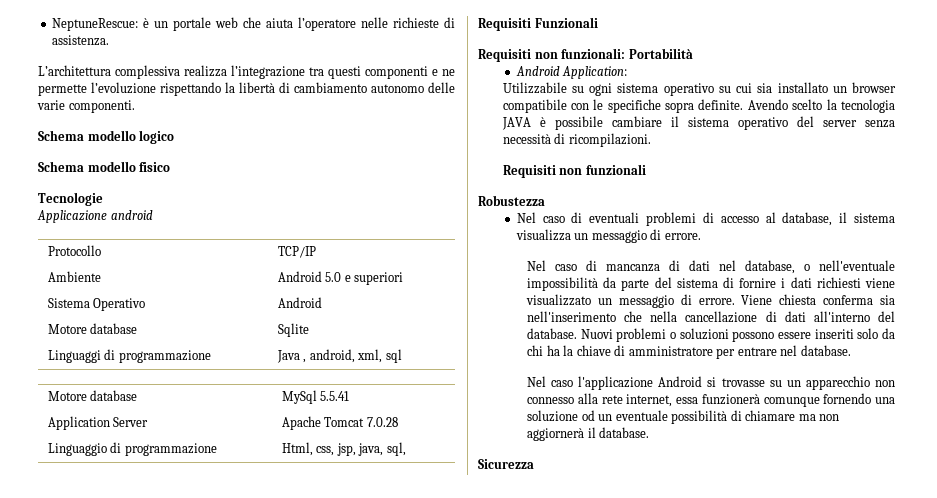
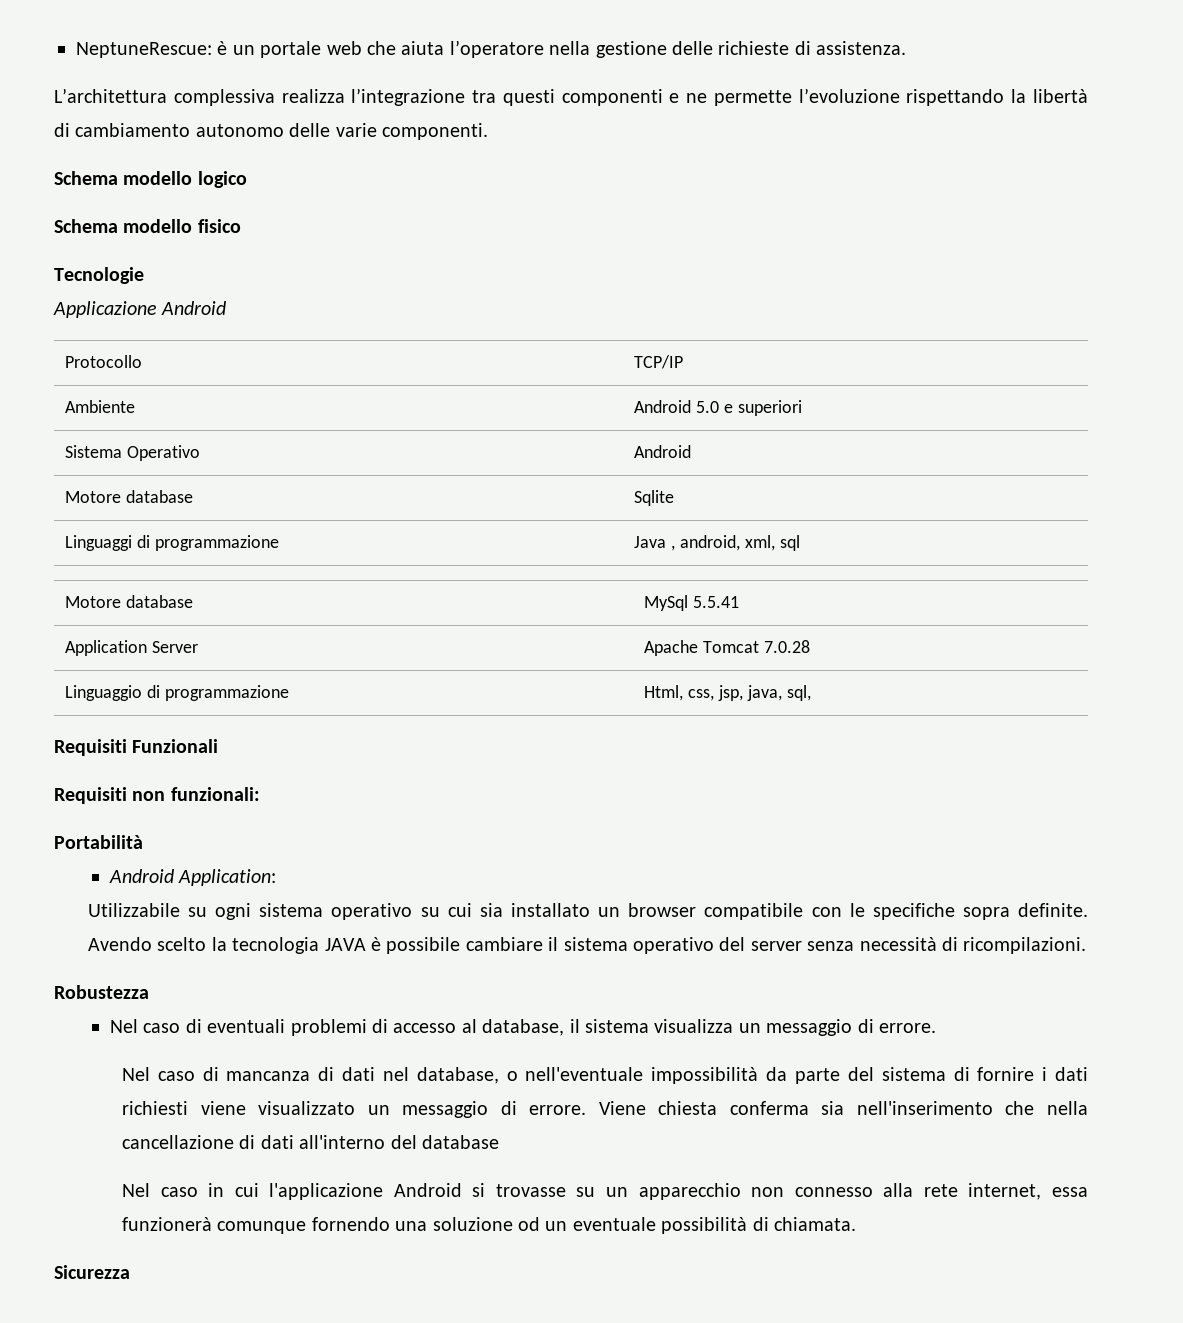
- NeptuneRescue: è un portale web che aiuta l’operatore nelle richieste di assistenza.
+ NeptuneRescue: è un portale web che aiuta l’operatore nella gestione delle richieste di assistenza.
- Applicazione android
+ Applicazione Android
- Requisiti non funzionali: Portabilità
+ Requisiti non funzionali:
+ Portabilità
- Requisiti non funzionali
- Viene chiesta conferma sia nell'inserimento che nella cancellazione di dati all'interno del database. Nuovi problemi o soluzioni possono essere inseriti solo da chi ha la chiave di amministratore per entrare nel database.
- Nel caso l'applicazione Android si trovasse su un apparecchio non connesso alla rete internet, essa funzionerà comunque fornendo una soluzione od un eventuale possibilità di chiamare ma non aggiornerà il database.
+ Viene chiesta conferma sia nell'inserimento che nella cancellazione di dati all'interno del database
+ Nel caso in cui l'applicazione Android si trovasse su un apparecchio non connesso alla rete internet, essa funzionerà comunque fornendo una soluzione od un eventuale possibilità di chiamata.

